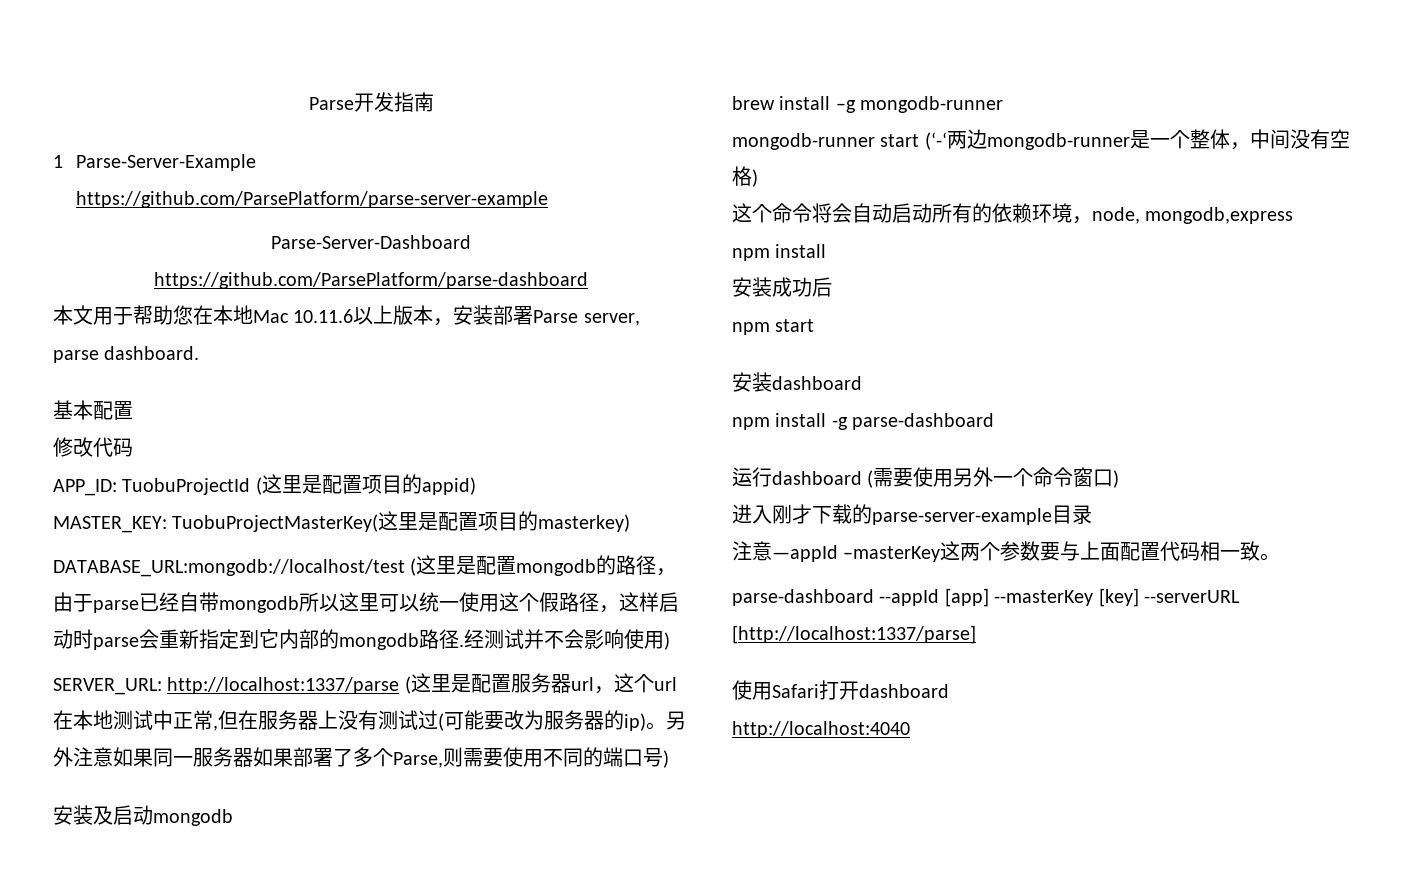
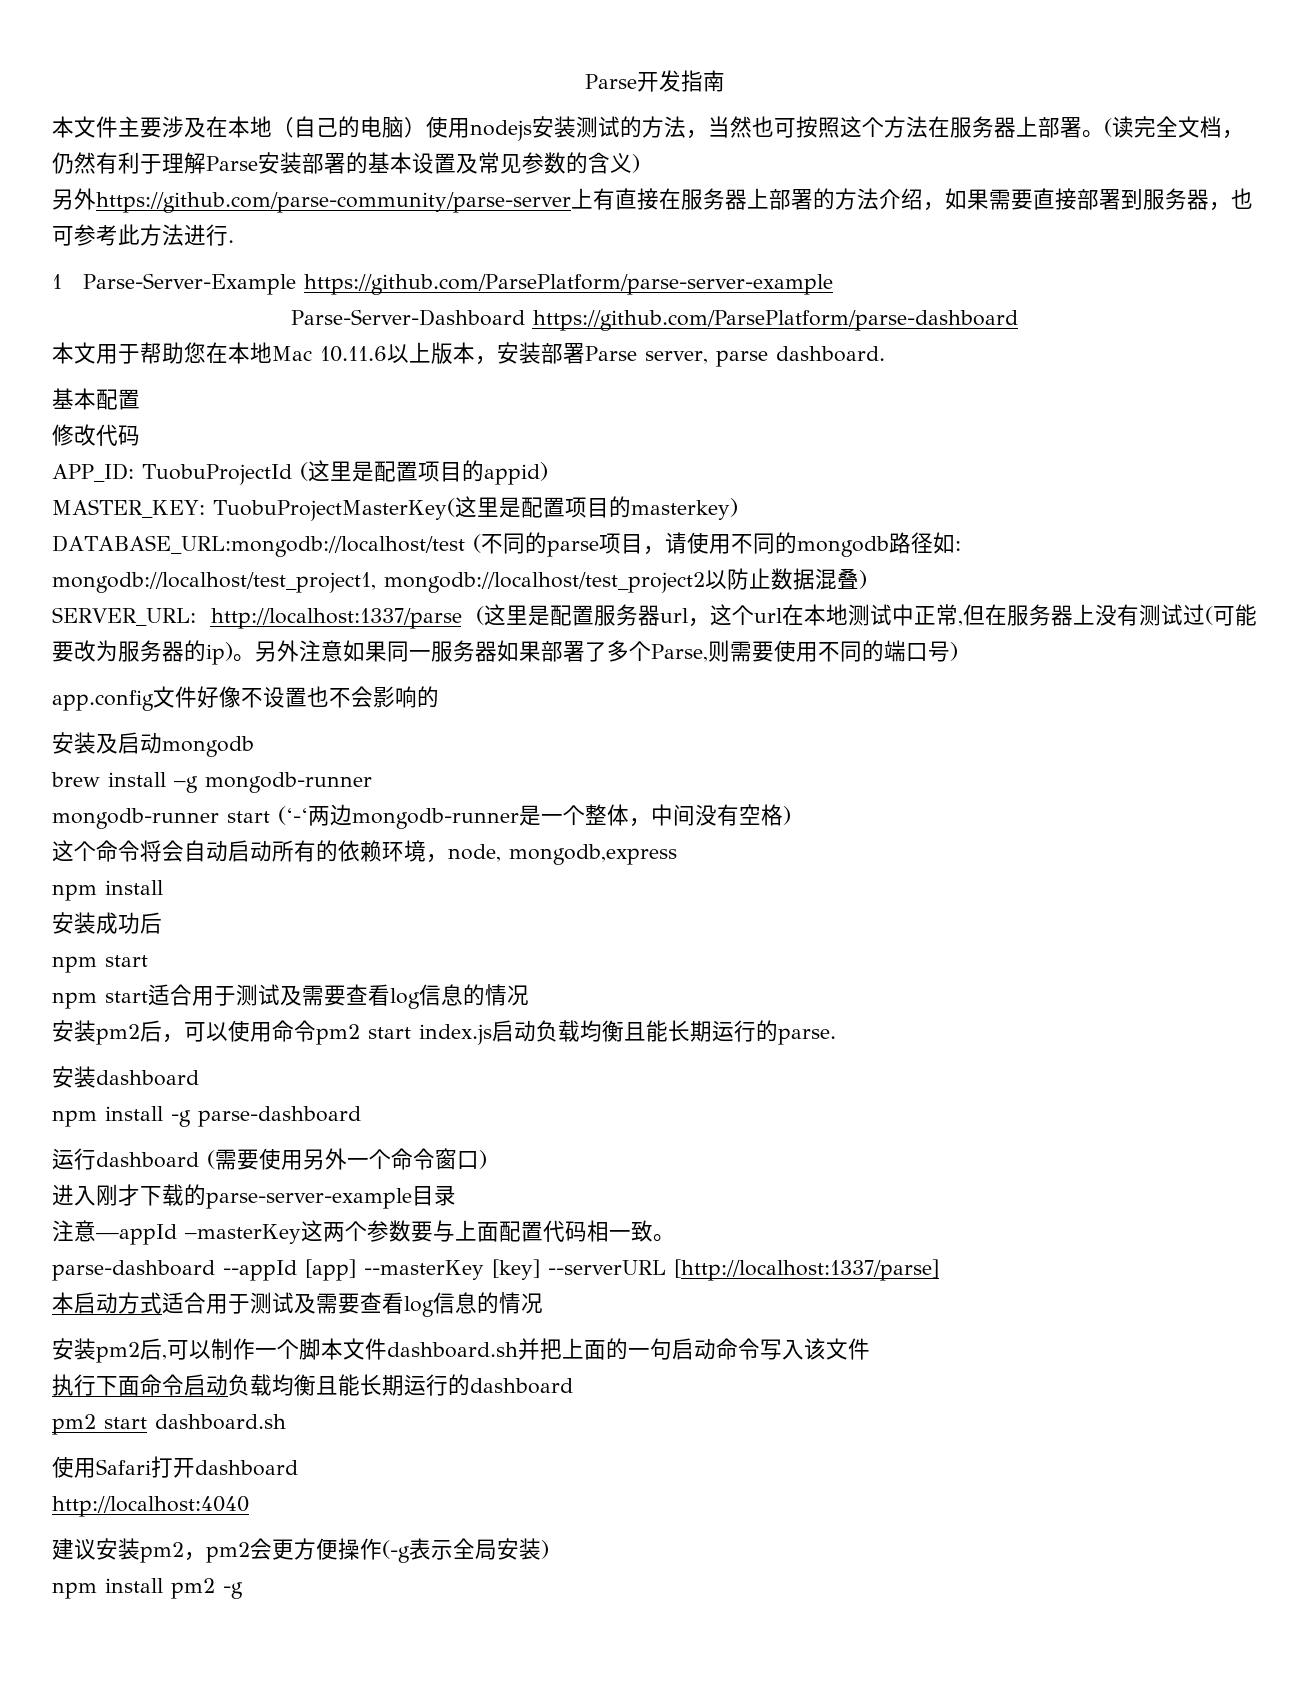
+ 本文件主要涉及在本地（自己的电脑）使用nodejs安装测试的方法，当然也可按照这个方法在服务器上部署。(读完全文档，仍然有利于理解Parse安装部署的基本设置及常见参数的含义)
+ 另外https://github.com/parse-community/parse-server上有直接在服务器上部署的方法介绍，如果需要直接部署到服务器，也可参考此方法进行.
- DATABASE_URL:mongodb://localhost/test (这里是配置mongodb的路径，由于parse已经自带mongodb所以这里可以统一使用这个假路径，这样启动时parse会重新指定到它内部的mongodb路径.经测试并不会影响使用)
+ DATABASE_URL:mongodb://localhost/test (不同的parse项目，请使用不同的mongodb路径如: mongodb://localhost/test_project1, mongodb://localhost/test_project2以防止数据混叠)
+ app.config文件好像不设置也不会影响的
+ npm start适合用于测试及需要查看log信息的情况
+ 安装pm2后，可以使用命令pm2 start index.js启动负载均衡且能长期运行的parse.
+ 本启动方式适合用于测试及需要查看log信息的情况
+ 安装pm2后,可以制作一个脚本文件dashboard.sh并把上面的一句启动命令写入该文件
+ 执行下面命令启动负载均衡且能长期运行的dashboard
+ pm2 start dashboard.sh
+ 建议安装pm2，pm2会更方便操作(-g表示全局安装)
+ npm install pm2 -g

